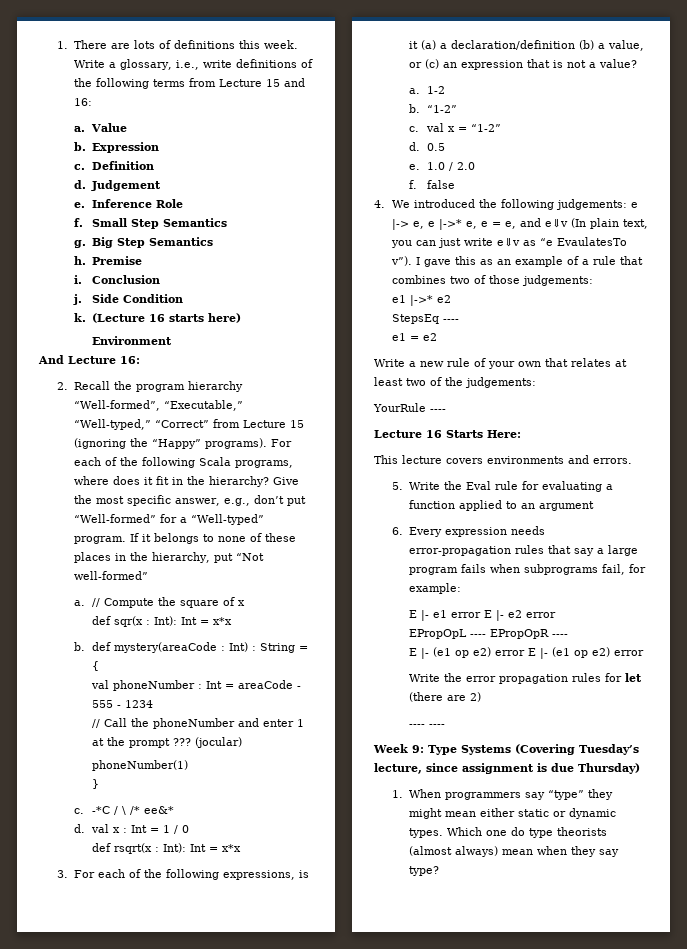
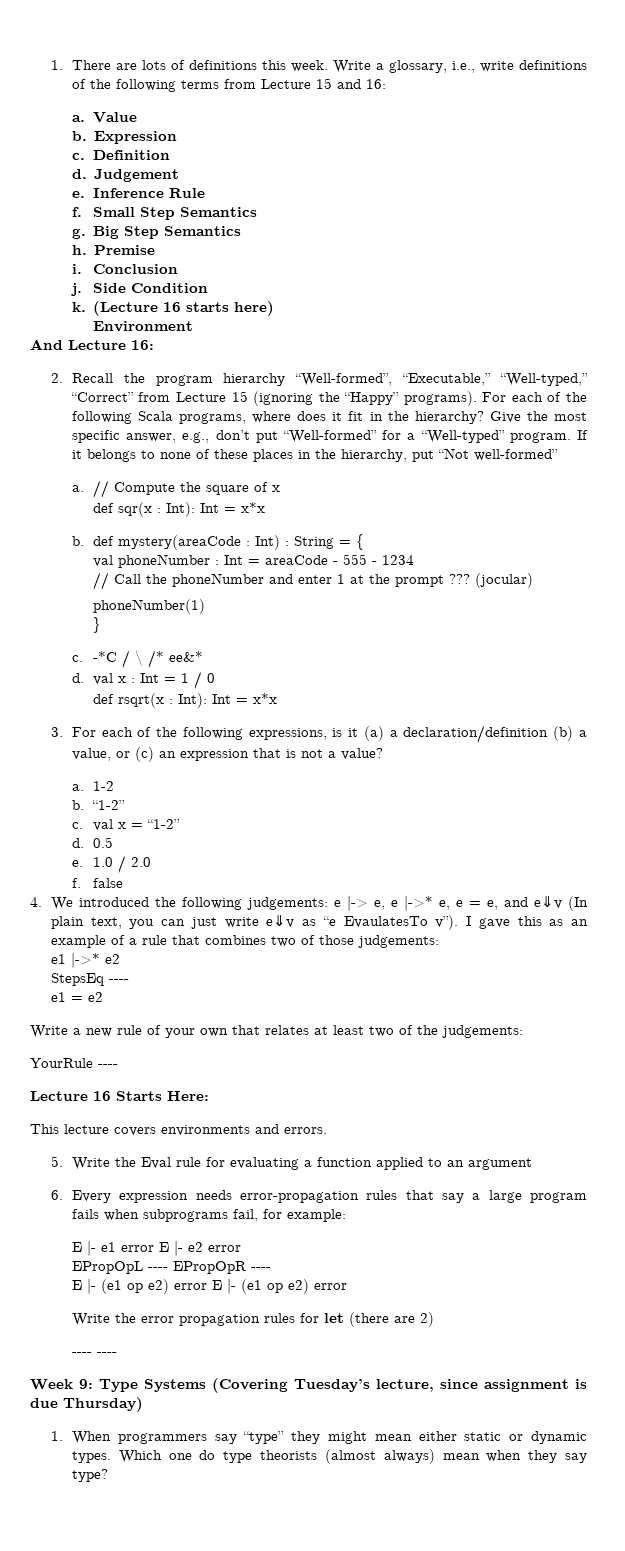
- Inference Role
+ Inference Rule

